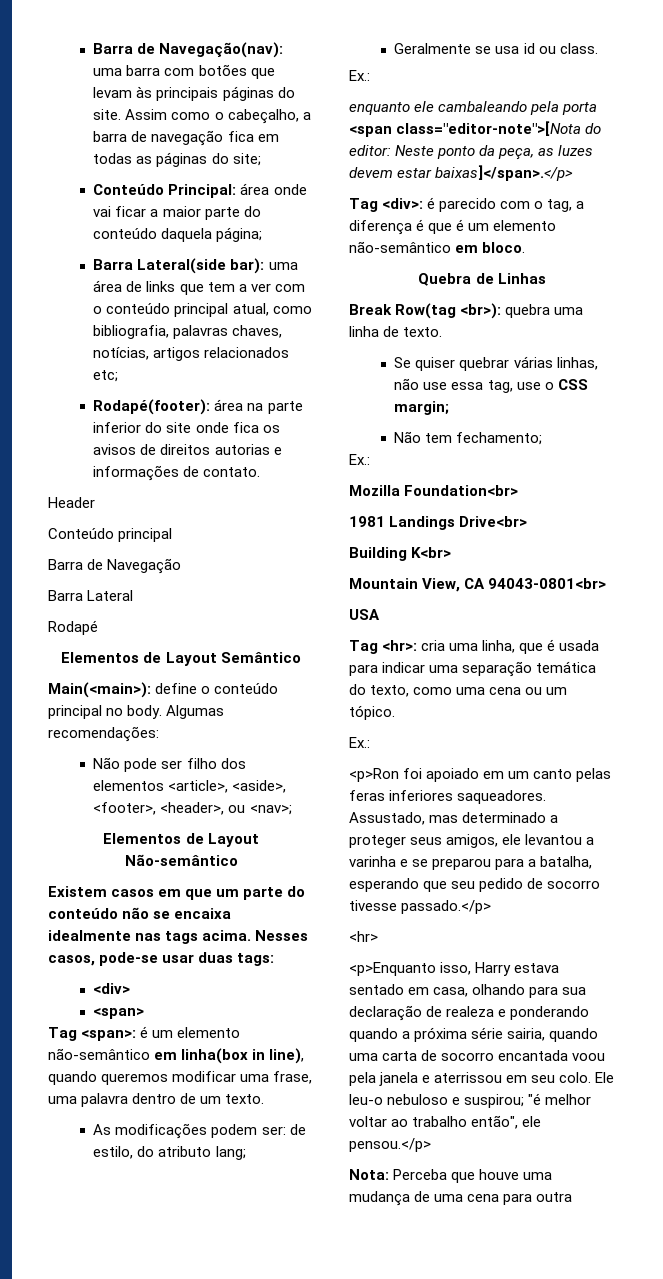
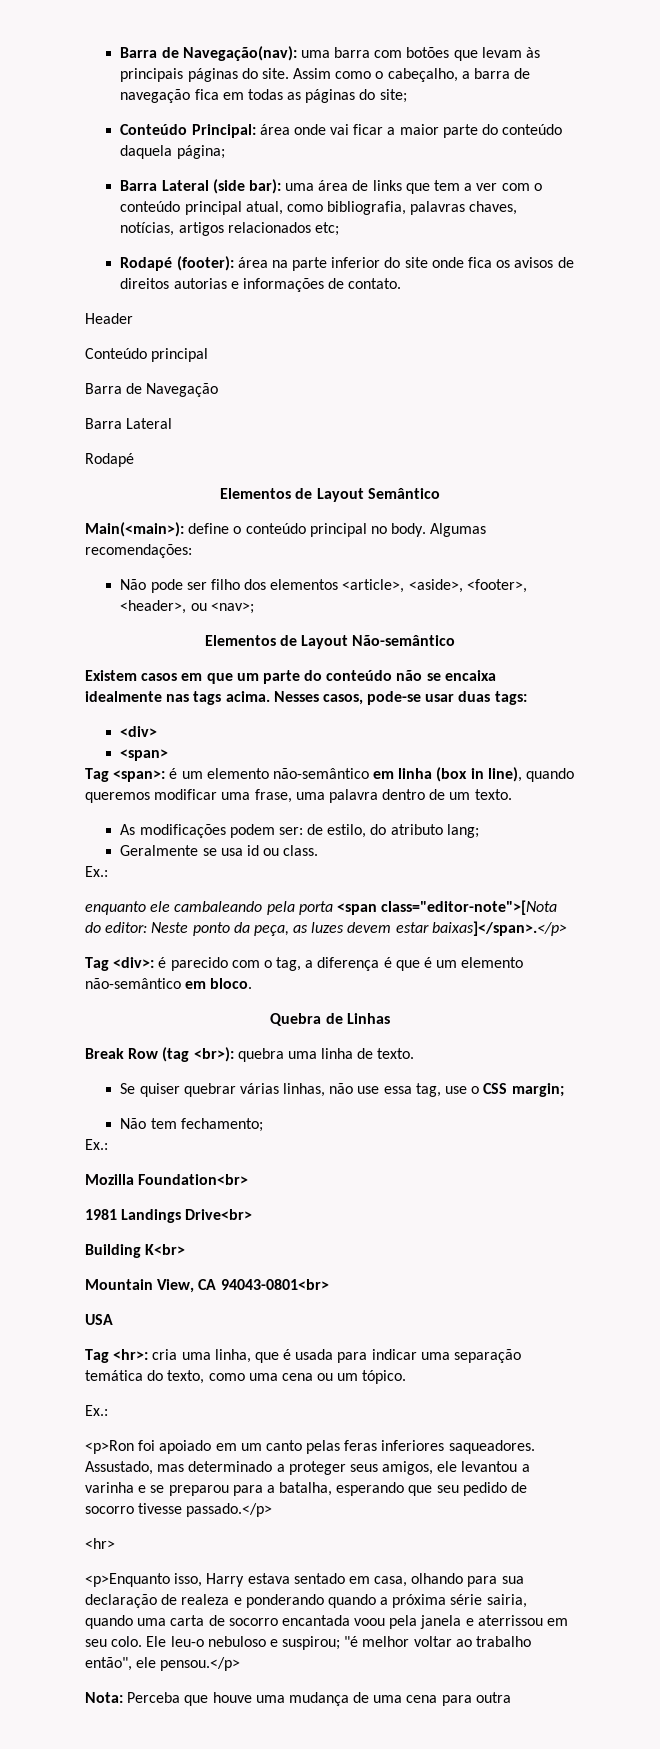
- Barra Lateral(side bar): uma área de links que tem a ver com o conteúdo principal atual, como bibliografia, palavras chaves, notícias, artigos relacionados etc;
+ Barra Lateral (side bar): uma área de links que tem a ver com o conteúdo principal atual, como bibliografia, palavras chaves, notícias, artigos relacionados etc;
- Rodapé(footer): área na parte inferior do site onde fica os avisos de direitos autorias e informações de contato.
+ Rodapé (footer): área na parte inferior do site onde fica os avisos de direitos autorias e informações de contato.
- Tag <span>: é um elemento não-semântico em linha(box in line), quando queremos modificar uma frase, uma palavra dentro de um texto.
+ Tag <span>: é um elemento não-semântico em linha (box in line), quando queremos modificar uma frase, uma palavra dentro de um texto.
- Break Row(tag <br>): quebra uma linha de texto.
+ Break Row (tag <br>): quebra uma linha de texto.

